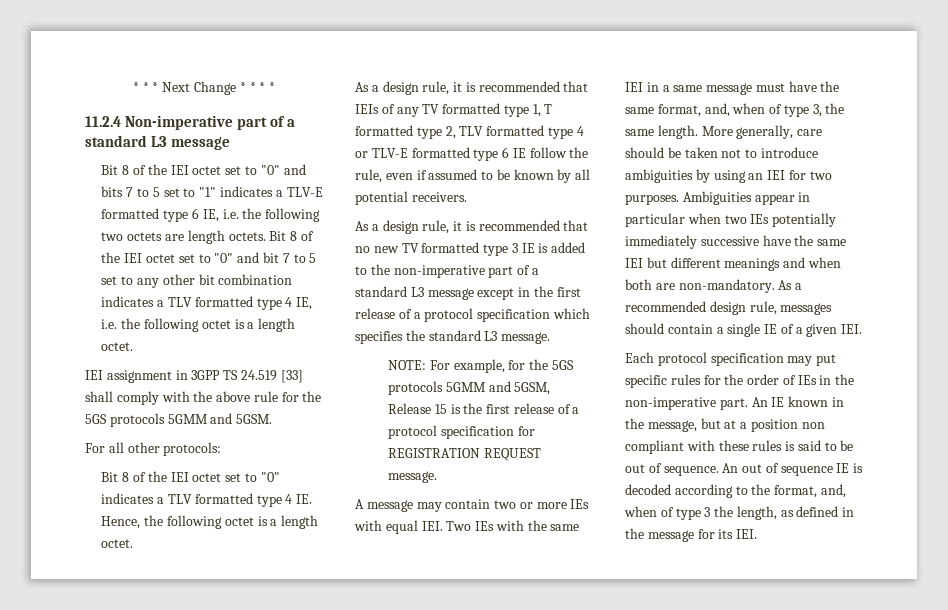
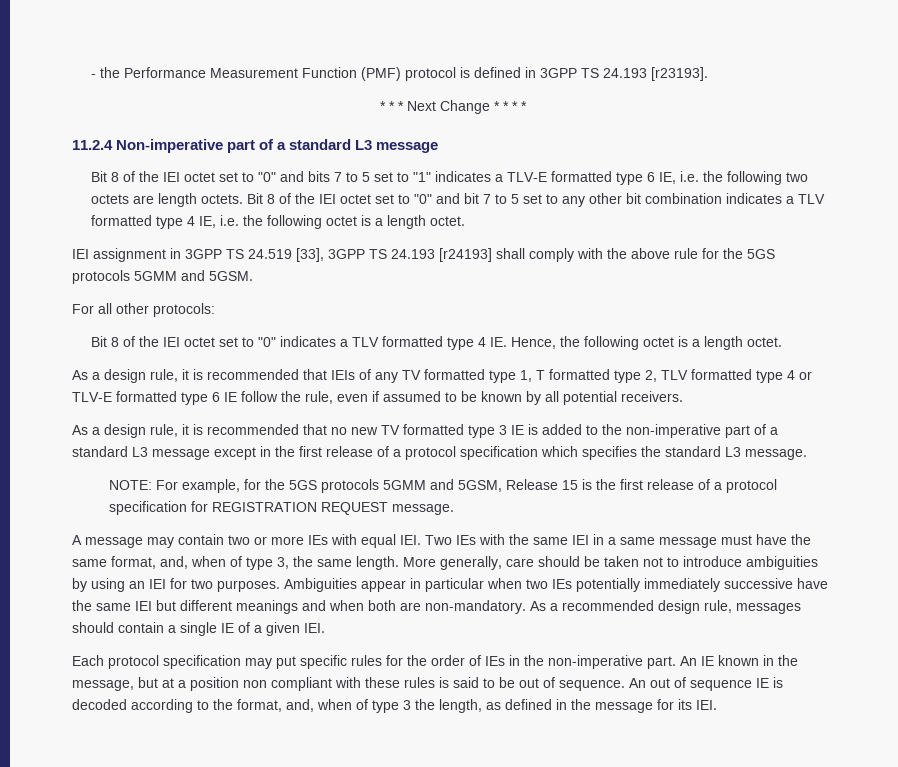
+ - the Performance Measurement Function (PMF) protocol is defined in 3GPP TS 24.193 [r23193].
- IEI assignment in 3GPP TS 24.519 [33] shall comply with the above rule for the 5GS protocols 5GMM and 5GSM.
+ IEI assignment in 3GPP TS 24.519 [33], 3GPP TS 24.193 [r24193] shall comply with the above rule for the 5GS protocols 5GMM and 5GSM.

